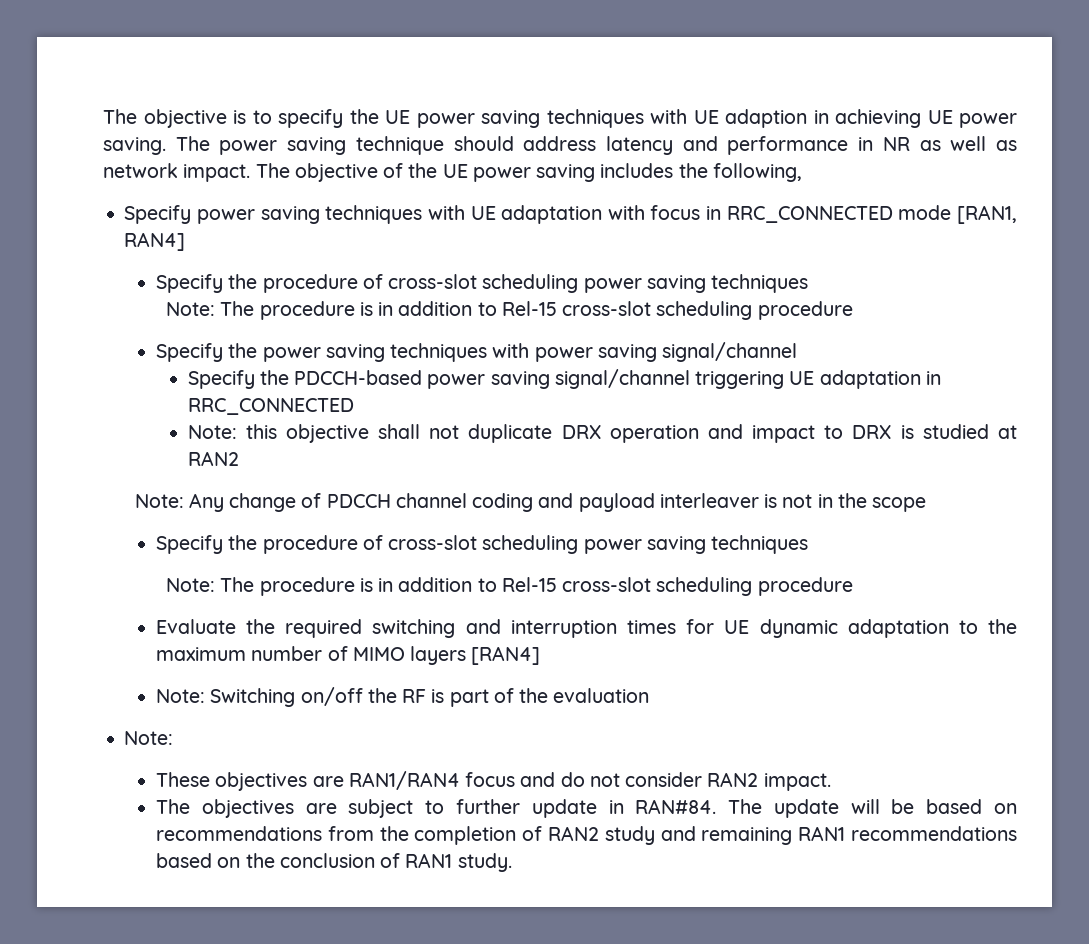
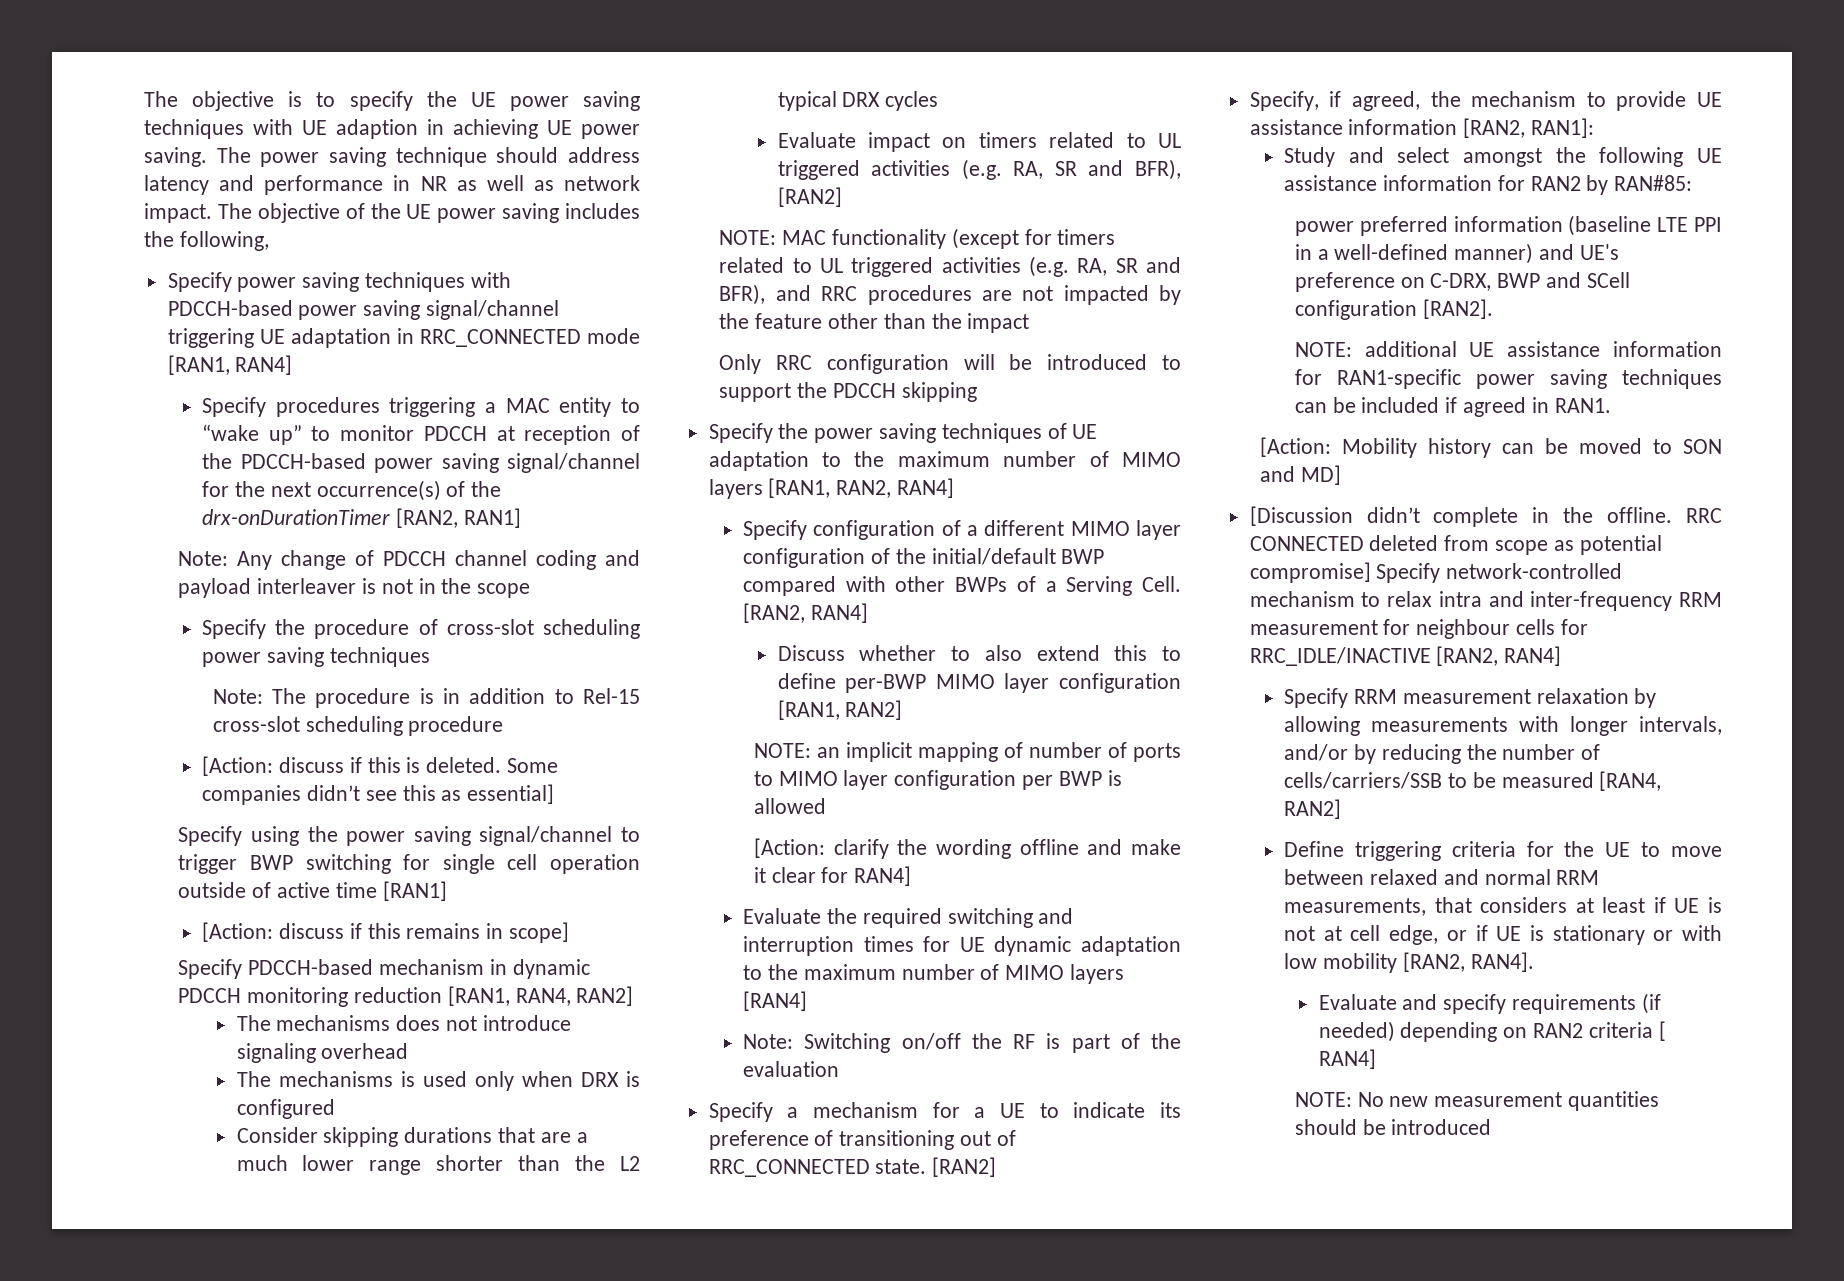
- Specify power saving techniques with UE adaptation with focus in RRC_CONNECTED mode [RAN1, RAN4]
- Specify the procedure of cross-slot scheduling power saving techniques
- Note: The procedure is in addition to Rel-15 cross-slot scheduling procedure
- Specify the power saving techniques with power saving signal/channel
- Specify the PDCCH-based power saving signal/channel triggering UE adaptation in RRC_CONNECTED
- Note: this objective shall not duplicate DRX operation and impact to DRX is studied at RAN2
+ Specify power saving techniques with PDCCH-based power saving signal/channel triggering UE adaptation in RRC_CONNECTED mode [RAN1, RAN4]
+ Specify procedures triggering a MAC entity to “wake up” to monitor PDCCH at reception of the PDCCH-based power saving signal/channel for the next occurrence(s) of the drx-onDurationTimer [RAN2, RAN1]
+ [Action: discuss if this is deleted. Some companies didn’t see this as essential]
+ Specify using the power saving signal/channel to trigger BWP switching for single cell operation outside of active time [RAN1]
+ [Action: discuss if this remains in scope]
+ Specify PDCCH-based mechanism in dynamic PDCCH monitoring reduction [RAN1, RAN4, RAN2]
+ The mechanisms does not introduce signaling overhead
+ The mechanisms is used only when DRX is configured
+ Consider skipping durations that are a much lower range shorter than the L2 typical DRX cycles
+ Evaluate impact on timers related to UL triggered activities (e.g. RA, SR and BFR), [RAN2]
+ NOTE: MAC functionality (except for timers related to UL triggered activities (e.g. RA, SR and BFR), and RRC procedures are not impacted by the feature other than the impact
+ Only RRC configuration will be introduced to support the PDCCH skipping
+ Specify the power saving techniques of UE adaptation to the maximum number of MIMO layers [RAN1, RAN2, RAN4]
+ Specify configuration of a different MIMO layer configuration of the initial/default BWP compared with other BWPs of a Serving Cell. [RAN2, RAN4]
+ Discuss whether to also extend this to define per-BWP MIMO layer configuration [RAN1, RAN2]
+ NOTE: an implicit mapping of number of ports to MIMO layer configuration per BWP is allowed
+ [Action: clarify the wording offline and make it clear for RAN4]
  Note: Switching on/off the RF is part of the evaluation
- Note:
- These objectives are RAN1/RAN4 focus and do not consider RAN2 impact.
- The objectives are subject to further update in RAN#84. The update will be based on recommendations from the completion of RAN2 study and remaining RAN1 recommendations based on the conclusion of RAN1 study.
+ Specify a mechanism for a UE to indicate its preference of transitioning out of RRC_CONNECTED state. [RAN2]
+ Specify, if agreed, the mechanism to provide UE assistance information [RAN2, RAN1]:
+ Study and select amongst the following UE assistance information for RAN2 by RAN#85:
+ power preferred information (baseline LTE PPI in a well-defined manner) and UE's preference on C-DRX, BWP and SCell configuration [RAN2].
+ NOTE: additional UE assistance information for RAN1-specific power saving techniques can be included if agreed in RAN1.
+ [Action: Mobility history can be moved to SON and MD]
+ [Discussion didn’t complete in the offline. RRC CONNECTED deleted from scope as potential compromise] Specify network-controlled mechanism to relax intra and inter-frequency RRM measurement for neighbour cells for RRC_IDLE/INACTIVE [RAN2, RAN4]
+ Specify RRM measurement relaxation by allowing measurements with longer intervals, and/or by reducing the number of cells/carriers/SSB to be measured [RAN4, RAN2]
+ Define triggering criteria for the UE to move between relaxed and normal RRM measurements, that considers at least if UE is not at cell edge, or if UE is stationary or with low mobility [RAN2, RAN4].
+ Evaluate and specify requirements (if needed) depending on RAN2 criteria [ RAN4]
+ NOTE: No new measurement quantities should be introduced

